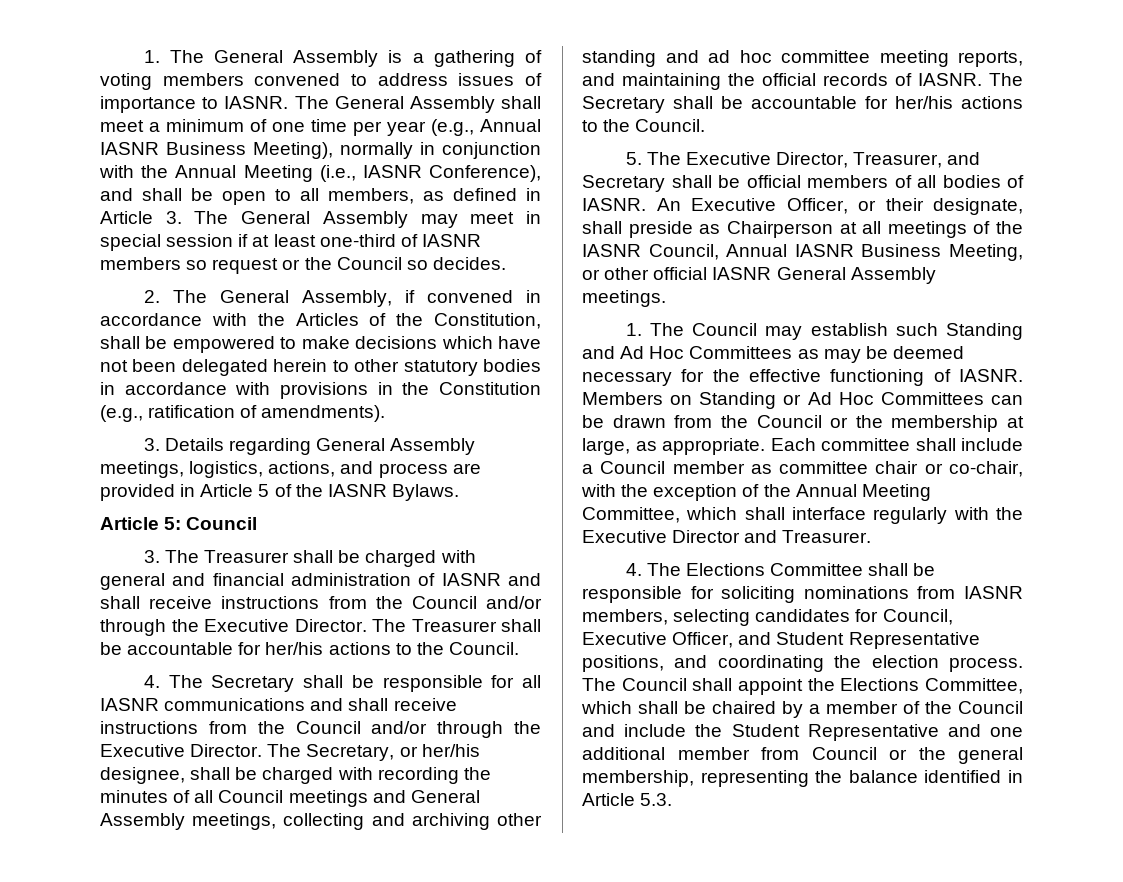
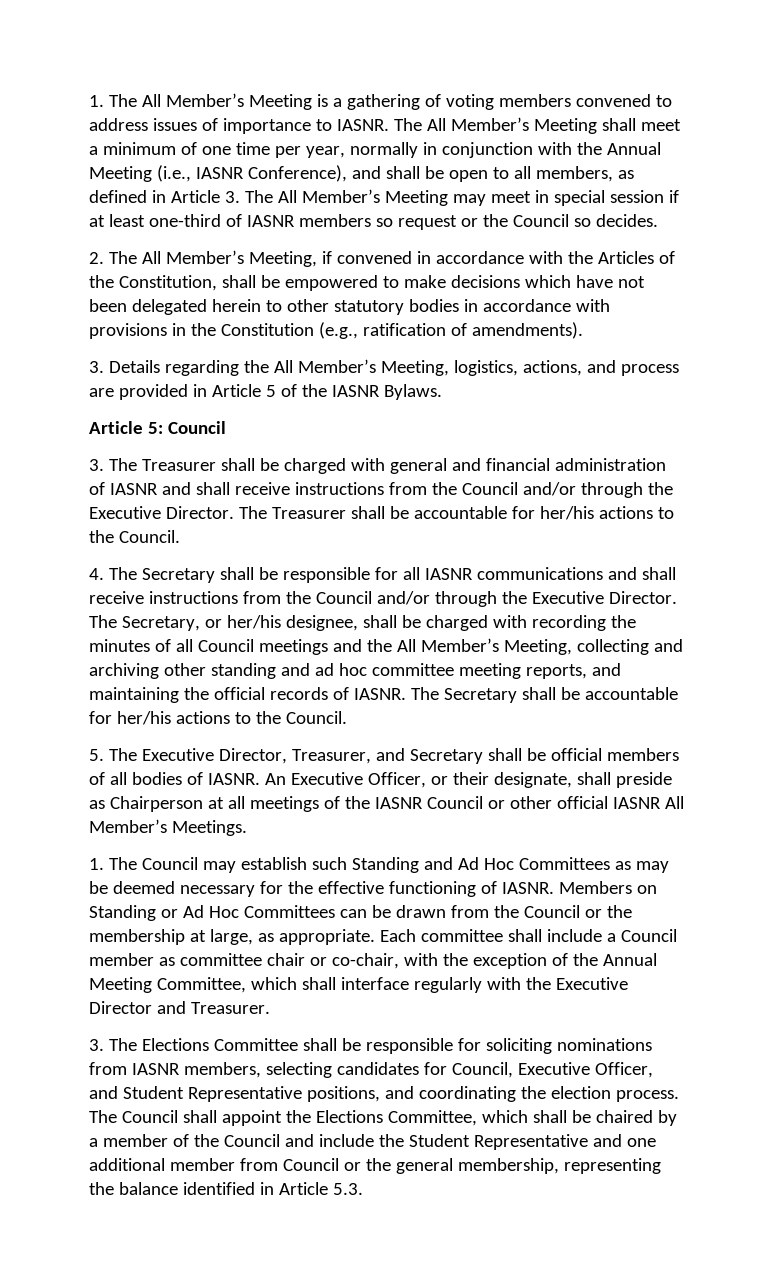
- 1. The General Assembly is a gathering of voting members convened to address issues of importance to IASNR.
+ 1. The All Member’s Meeting is a gathering of voting members convened to address issues of importance to IASNR.
- The General Assembly shall meet a minimum of one time per year (e.g., Annual IASNR Business Meeting), normally in conjunction with the Annual Meeting (i.e., IASNR Conference), and shall be open to all members, as defined in Article 3. The General Assembly may meet in special session if at least one-third of IASNR members so request or the Council so decides.
+ The All Member’s Meeting shall meet a minimum of one time per year, normally in conjunction with the Annual Meeting (i.e., IASNR Conference), and shall be open to all members, as defined in Article 3. The All Member’s Meeting may meet in special session if at least one-third of IASNR members so request or the Council so decides.
- 2. The General Assembly, if convened in accordance with the Articles of the Constitution, shall be empowered to make decisions which have not been delegated herein to other statutory bodies in accordance with provisions in the Constitution (e.g., ratification of amendments).
+ 2. The All Member’s Meeting, if convened in accordance with the Articles of the Constitution, shall be empowered to make decisions which have not been delegated herein to other statutory bodies in accordance with provisions in the Constitution (e.g., ratification of amendments).
- 3. Details regarding General Assembly meetings, logistics, actions, and process are provided in Article 5 of the IASNR Bylaws.
+ 3. Details regarding the All Member’s Meeting, logistics, actions, and process are provided in Article 5 of the IASNR Bylaws.
- The Secretary, or her/his designee, shall be charged with recording the minutes of all Council meetings and General Assembly meetings, collecting and archiving other standing and ad hoc committee meeting reports, and maintaining the official records of IASNR.
+ The Secretary, or her/his designee, shall be charged with recording the minutes of all Council meetings and the All Member’s Meeting, collecting and archiving other standing and ad hoc committee meeting reports, and maintaining the official records of IASNR.
- An Executive Officer, or their designate, shall preside as Chairperson at all meetings of the IASNR Council, Annual IASNR Business Meeting, or other official IASNR General Assembly meetings.
+ An Executive Officer, or their designate, shall preside as Chairperson at all meetings of the IASNR Council or other official IASNR All Member’s Meetings.
- 4. The Elections Committee shall be responsible for soliciting nominations from IASNR members, selecting candidates for Council, Executive Officer, and Student Representative positions, and coordinating the election process.
+ 3. The Elections Committee shall be responsible for soliciting nominations from IASNR members, selecting candidates for Council, Executive Officer, and Student Representative positions, and coordinating the election process.

